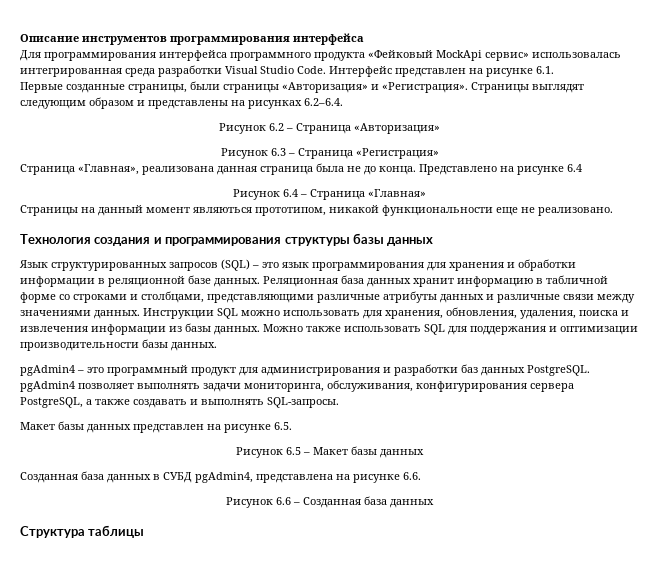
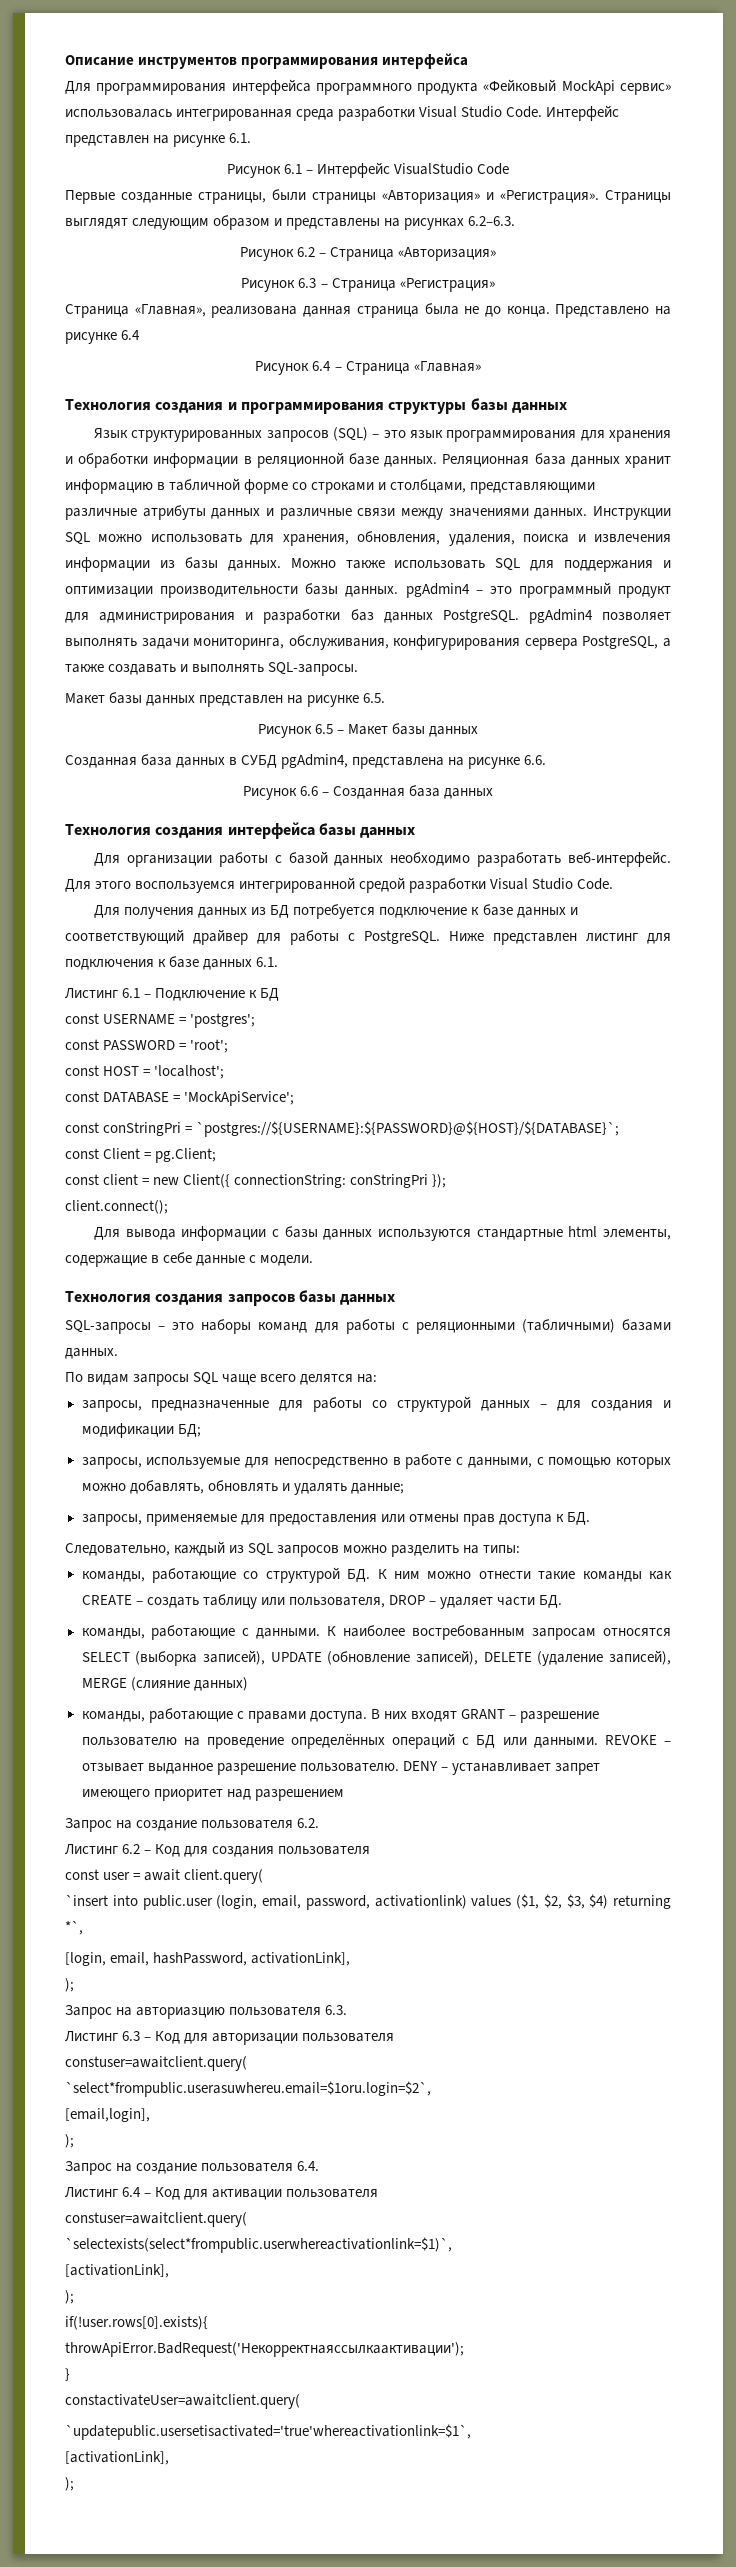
+ Рисунок 6.1 – Интерфейс VisualStudio Code
- Страницы выглядят следующим образом и представлены на рисунках 6.2–6.4.
+ Страницы выглядят следующим образом и представлены на рисунках 6.2–6.3.
- Страницы на данный момент являються прототипом, никакой функциональности еще не реализовано.
- Можно также использовать SQL для поддержания и оптимизации производительности базы данных.
- pgAdmin4 – это программный продукт для администрирования и разработки баз данных PostgreSQL. pgAdmin4 позволяет выполнять задачи мониторинга, обслуживания, конфигурирования сервера PostgreSQL, а также создавать и выполнять SQL-запросы.
+ Можно также использовать SQL для поддержания и оптимизации производительности базы данных. pgAdmin4 – это программный продукт для администрирования и разработки баз данных PostgreSQL. pgAdmin4 позволяет выполнять задачи мониторинга, обслуживания, конфигурирования сервера PostgreSQL, а также создавать и выполнять SQL-запросы.
- Структура таблицы
+ Технология создания интерфейса базы данных
+ Для организации работы с базой данных необходимо разработать веб-интерфейс. Для этого воспользуемся интегрированной средой разработки Visual Studio Code.
+ Для получения данных из БД потребуется подключение к базе данных и соответствующий драйвер для работы с PostgreSQL. Ниже представлен листинг для подключения к базе данных 6.1.
+ Листинг 6.1 – Подключение к БД
+ const USERNAME = 'postgres';
+ const PASSWORD = 'root';
+ const HOST = 'localhost';
+ const DATABASE = 'MockApiService';
+ const conStringPri = `postgres://${USERNAME}:${PASSWORD}@${HOST}/${DATABASE}`;
+ const Client = pg.Client;
+ const client = new Client({ connectionString: conStringPri });
+ client.connect();
+ Для вывода информации с базы данных используются стандартные html элементы, содержащие в себе данные с модели.
+ Технология создания запросов базы данных
+ SQL-запросы – это наборы команд для работы с реляционными (табличными) базами данных.
+ По видам запросы SQL чаще всего делятся на:
+ запросы, предназначенные для работы со структурой данных – для создания и модификации БД;
+ запросы, используемые для непосредственно в работе с данными, с помощью которых можно добавлять, обновлять и удалять данные;
+ запросы, применяемые для предоставления или отмены прав доступа к БД.
+ Следовательно, каждый из SQL запросов можно разделить на типы:
+ команды, работающие со структурой БД. К ним можно отнести такие команды как CREATE – создать таблицу или пользователя, DROP – удаляет части БД.
+ команды, работающие с данными. К наиболее востребованным запросам относятся SELECT (выборка записей), UPDATE (обновление записей), DELETE (удаление записей), MERGE (слияние данных)
+ команды, работающие с правами доступа. В них входят GRANT – разрешение пользователю на проведение определённых операций с БД или данными. REVOKE – отзывает выданное разрешение пользователю. DENY – устанавливает запрет имеющего приоритет над разрешением
+ Запрос на создание пользователя 6.2.
+ Листинг 6.2 – Код для создания пользователя
+ const user = await client.query(
+ `insert into public.user (login, email, password, activationlink) values ($1, $2, $3, $4) returning *`,
+ [login, email, hashPassword, activationLink],
+ );
+ Запрос на авториазцию пользователя 6.3.
+ Листинг 6.3 – Код для авторизации пользователя
+ constuser=awaitclient.query(
+ `select*frompublic.userasuwhereu.email=$1oru.login=$2`,
+ [email,login],
+ );
+ Запрос на создание пользователя 6.4.
+ Листинг 6.4 – Код для активации пользователя
+ constuser=awaitclient.query(
+ `selectexists(select*frompublic.userwhereactivationlink=$1)`,
+ [activationLink],
+ );
+ if(!user.rows[0].exists){
+ throwApiError.BadRequest('Некорректнаяссылкаактивации');
+ }
+ constactivateUser=awaitclient.query(
+ `updatepublic.usersetisactivated='true'whereactivationlink=$1`,
+ [activationLink],
+ );

